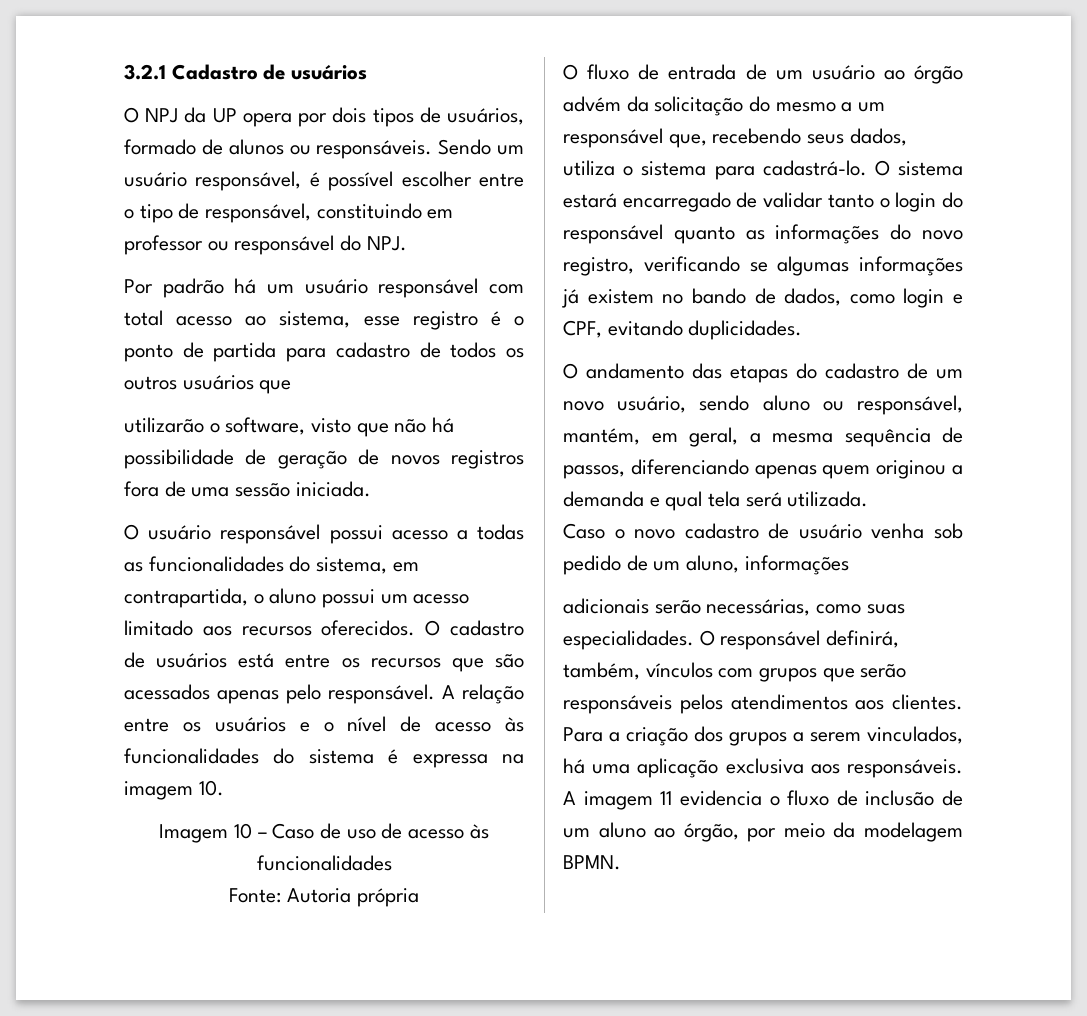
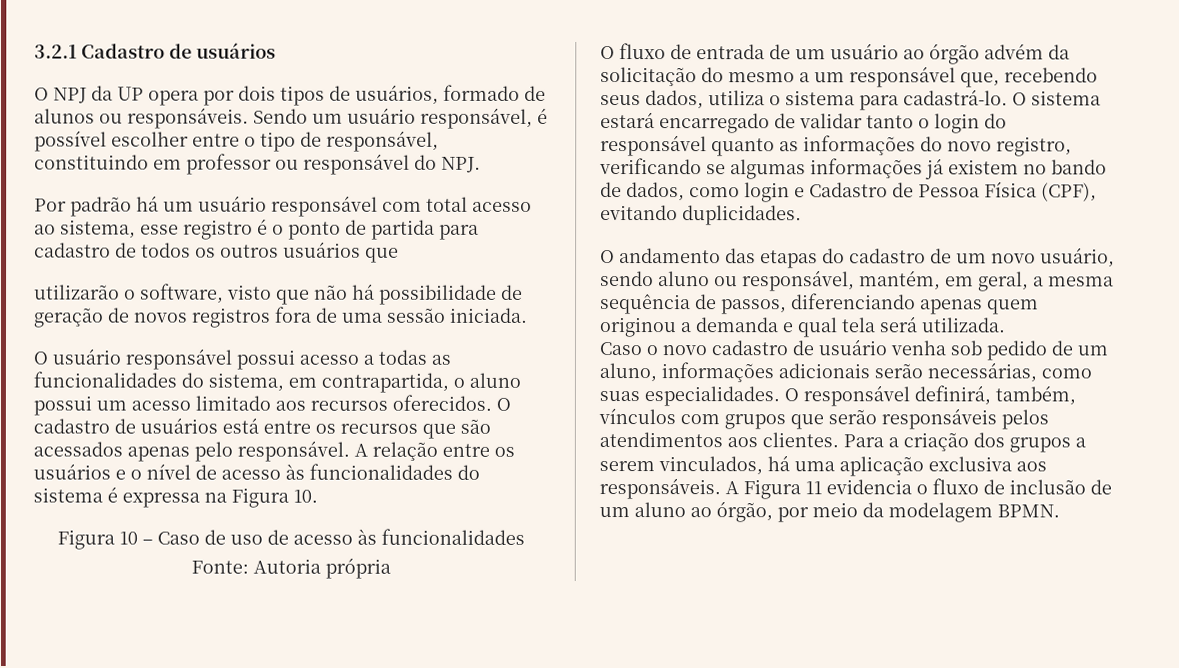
- A relação entre os usuários e o nível de acesso às funcionalidades do sistema é expressa na imagem 10.
+ A relação entre os usuários e o nível de acesso às funcionalidades do sistema é expressa na Figura 10.
- Imagem 10 – Caso de uso de acesso às funcionalidades
+ Figura 10 – Caso de uso de acesso às funcionalidades
- O sistema estará encarregado de validar tanto o login do responsável quanto as informações do novo registro, verificando se algumas informações já existem no bando de dados, como login e CPF, evitando duplicidades.
+ O sistema estará encarregado de validar tanto o login do responsável quanto as informações do novo registro, verificando se algumas informações já existem no bando de dados, como login e Cadastro de Pessoa Física (CPF), evitando duplicidades.
- Caso o novo cadastro de usuário venha sob pedido de um aluno, informações
- adicionais serão necessárias, como suas especialidades.
+ Caso o novo cadastro de usuário venha sob pedido de um aluno, informações adicionais serão necessárias, como suas especialidades.
- A imagem 11 evidencia o fluxo de inclusão de um aluno ao órgão, por meio da modelagem BPMN.
+ A Figura 11 evidencia o fluxo de inclusão de um aluno ao órgão, por meio da modelagem BPMN.

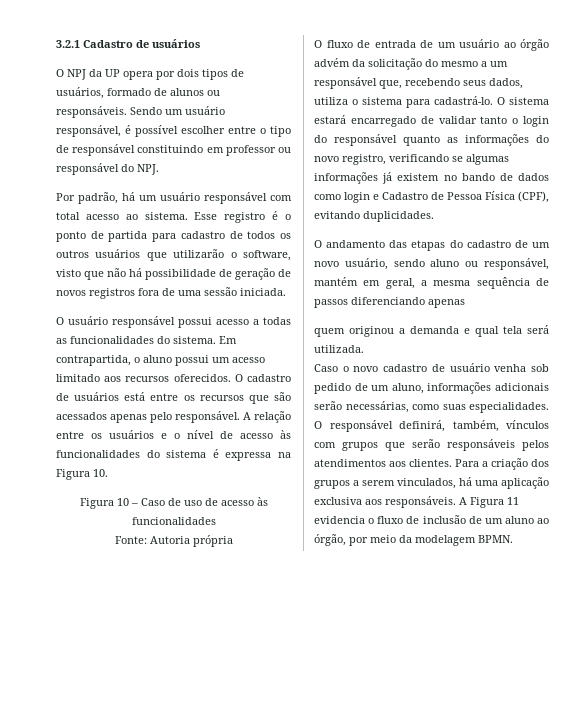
- Sendo um usuário responsável, é possível escolher entre o tipo de responsável, constituindo em professor ou responsável do NPJ.
+ Sendo um usuário responsável, é possível escolher entre o tipo de responsável constituindo em professor ou responsável do NPJ.
- Por padrão há um usuário responsável com total acesso ao sistema, esse registro é o ponto de partida para cadastro de todos os outros usuários que
- utilizarão o software, visto que não há possibilidade de geração de novos registros fora de uma sessão iniciada.
+ Por padrão, há um usuário responsável com total acesso ao sistema. Esse registro é o ponto de partida para cadastro de todos os outros usuários que utilizarão o software, visto que não há possibilidade de geração de novos registros fora de uma sessão iniciada.
- O usuário responsável possui acesso a todas as funcionalidades do sistema, em contrapartida, o aluno possui um acesso limitado aos recursos oferecidos.
+ O usuário responsável possui acesso a todas as funcionalidades do sistema. Em contrapartida, o aluno possui um acesso limitado aos recursos oferecidos.
- O sistema estará encarregado de validar tanto o login do responsável quanto as informações do novo registro, verificando se algumas informações já existem no bando de dados, como login e Cadastro de Pessoa Física (CPF), evitando duplicidades.
+ O sistema estará encarregado de validar tanto o login do responsável quanto as informações do novo registro, verificando se algumas informações já existem no bando de dados como login e Cadastro de Pessoa Física (CPF), evitando duplicidades.
- O andamento das etapas do cadastro de um novo usuário, sendo aluno ou responsável, mantém, em geral, a mesma sequência de passos, diferenciando apenas quem originou a demanda e qual tela será utilizada.
+ O andamento das etapas do cadastro de um novo usuário, sendo aluno ou responsável, mantém em geral, a mesma sequência de passos diferenciando apenas
+ quem originou a demanda e qual tela será utilizada.

